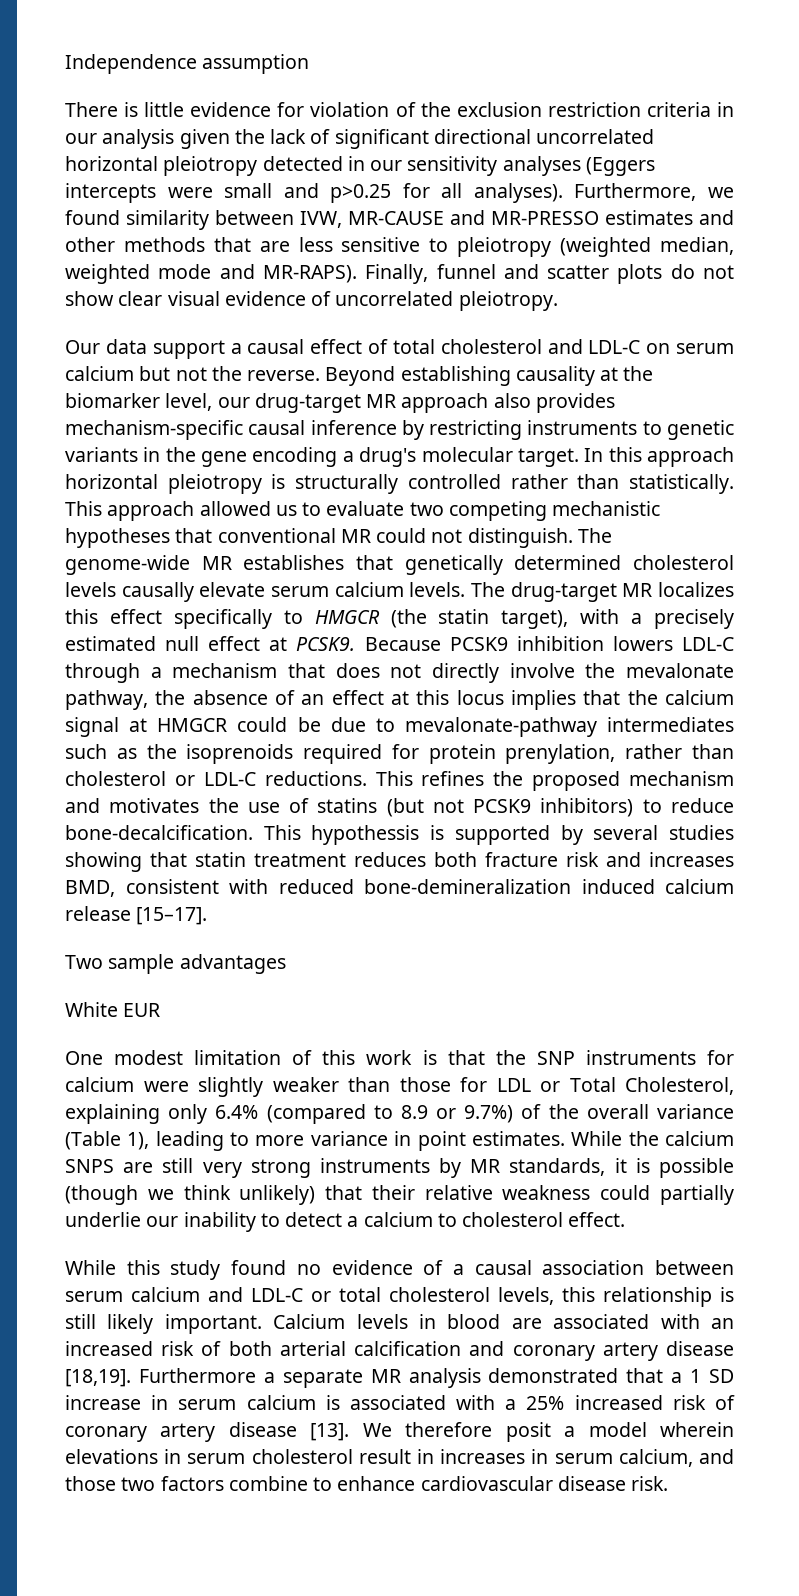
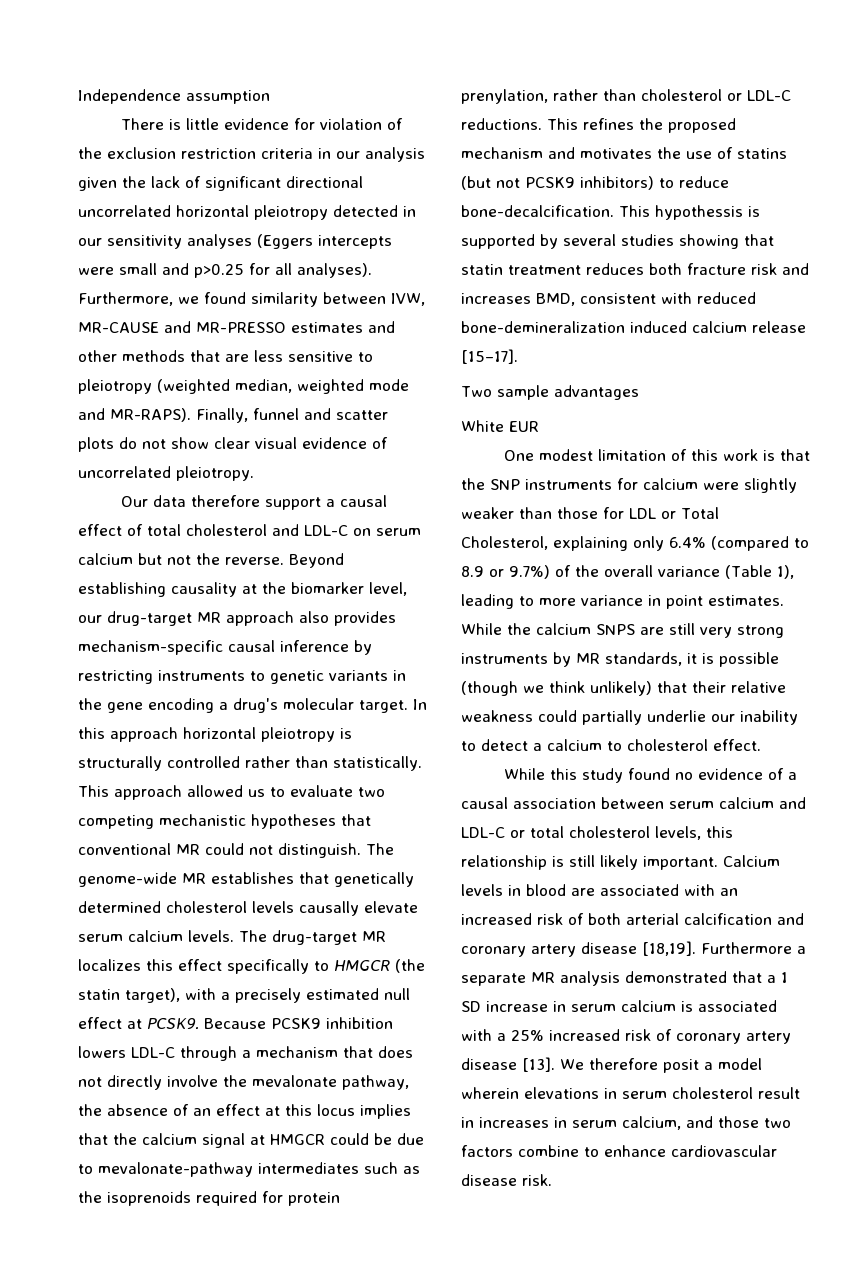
- Our data support a causal effect of total cholesterol and LDL-C on serum calcium but not the reverse.
+ Our data therefore support a causal effect of total cholesterol and LDL-C on serum calcium but not the reverse.

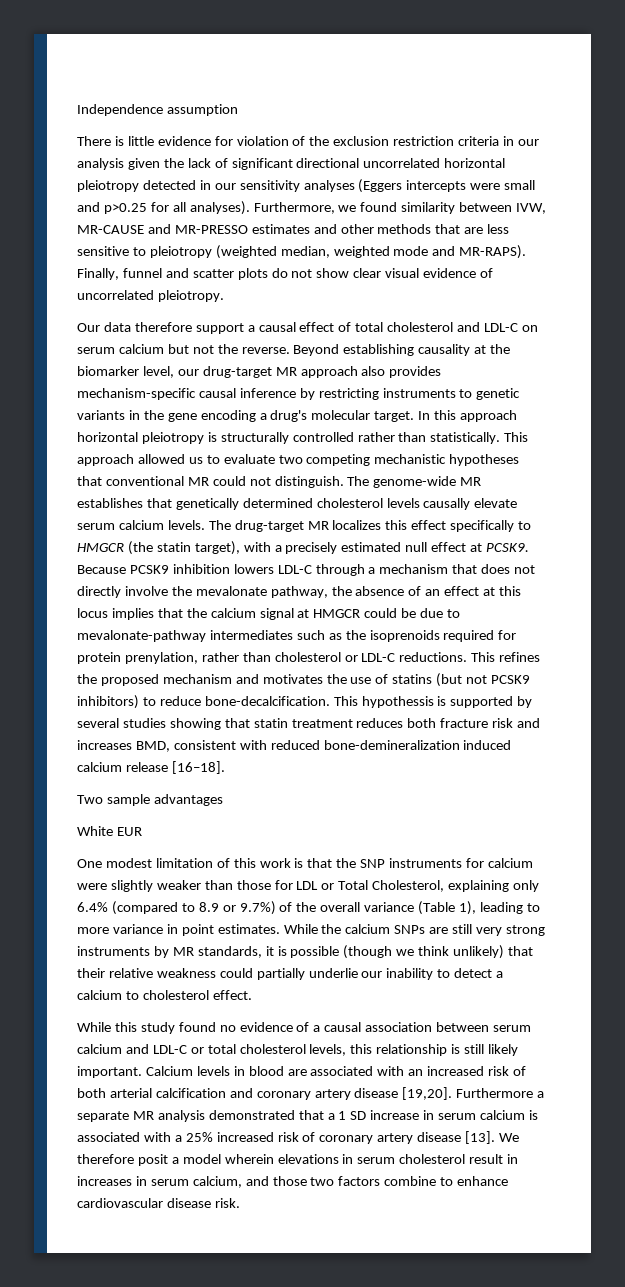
- This hypothessis is supported by several studies showing that statin treatment reduces both fracture risk and increases BMD, consistent with reduced bone-demineralization induced calcium release [15–17].
+ This hypothessis is supported by several studies showing that statin treatment reduces both fracture risk and increases BMD, consistent with reduced bone-demineralization induced calcium release [16–18].
- While the calcium SNPS are still very strong instruments by MR standards, it is possible (though we think unlikely) that their relative weakness could partially underlie our inability to detect a calcium to cholesterol effect.
+ While the calcium SNPs are still very strong instruments by MR standards, it is possible (though we think unlikely) that their relative weakness could partially underlie our inability to detect a calcium to cholesterol effect.
- Calcium levels in blood are associated with an increased risk of both arterial calcification and coronary artery disease [18,19].
+ Calcium levels in blood are associated with an increased risk of both arterial calcification and coronary artery disease [19,20].

